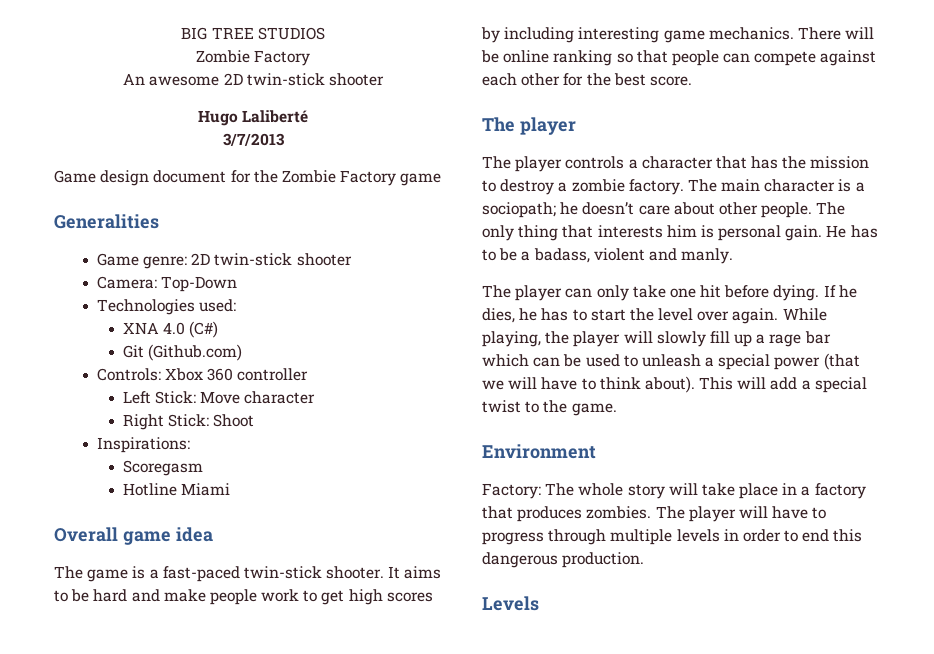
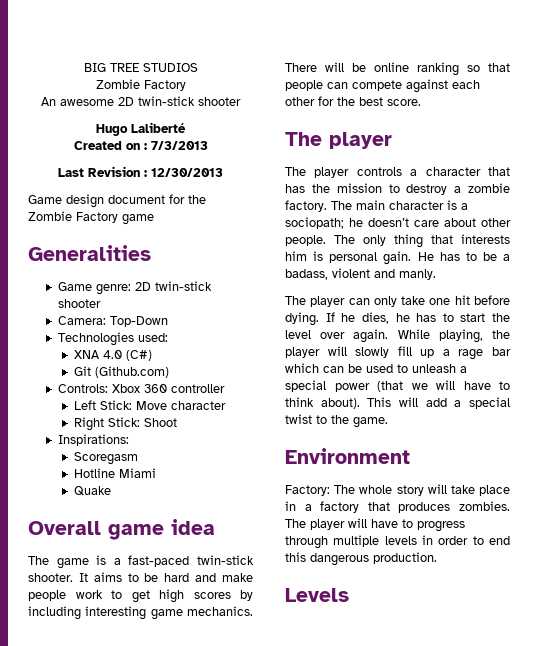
- 3/7/2013
+ Created on : 7/3/2013
+ Last Revision : 12/30/2013
+ Quake

